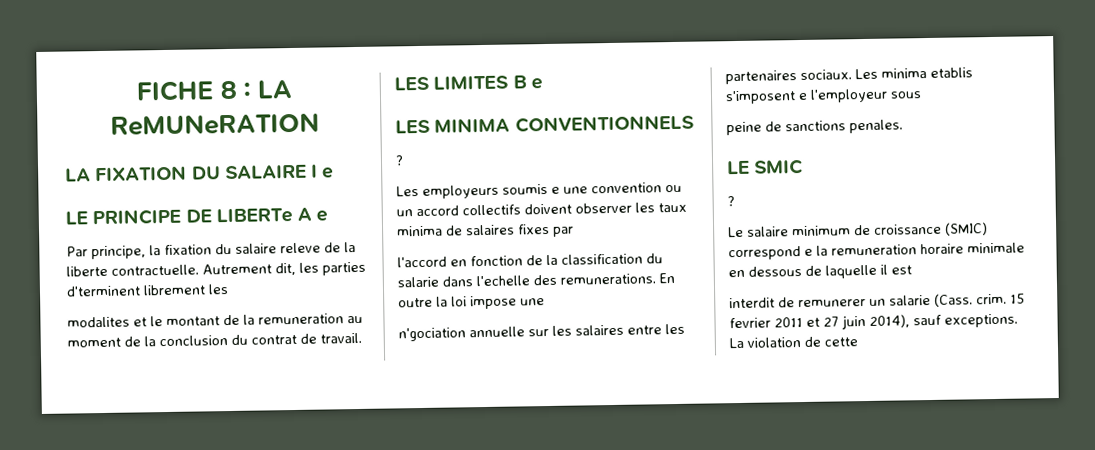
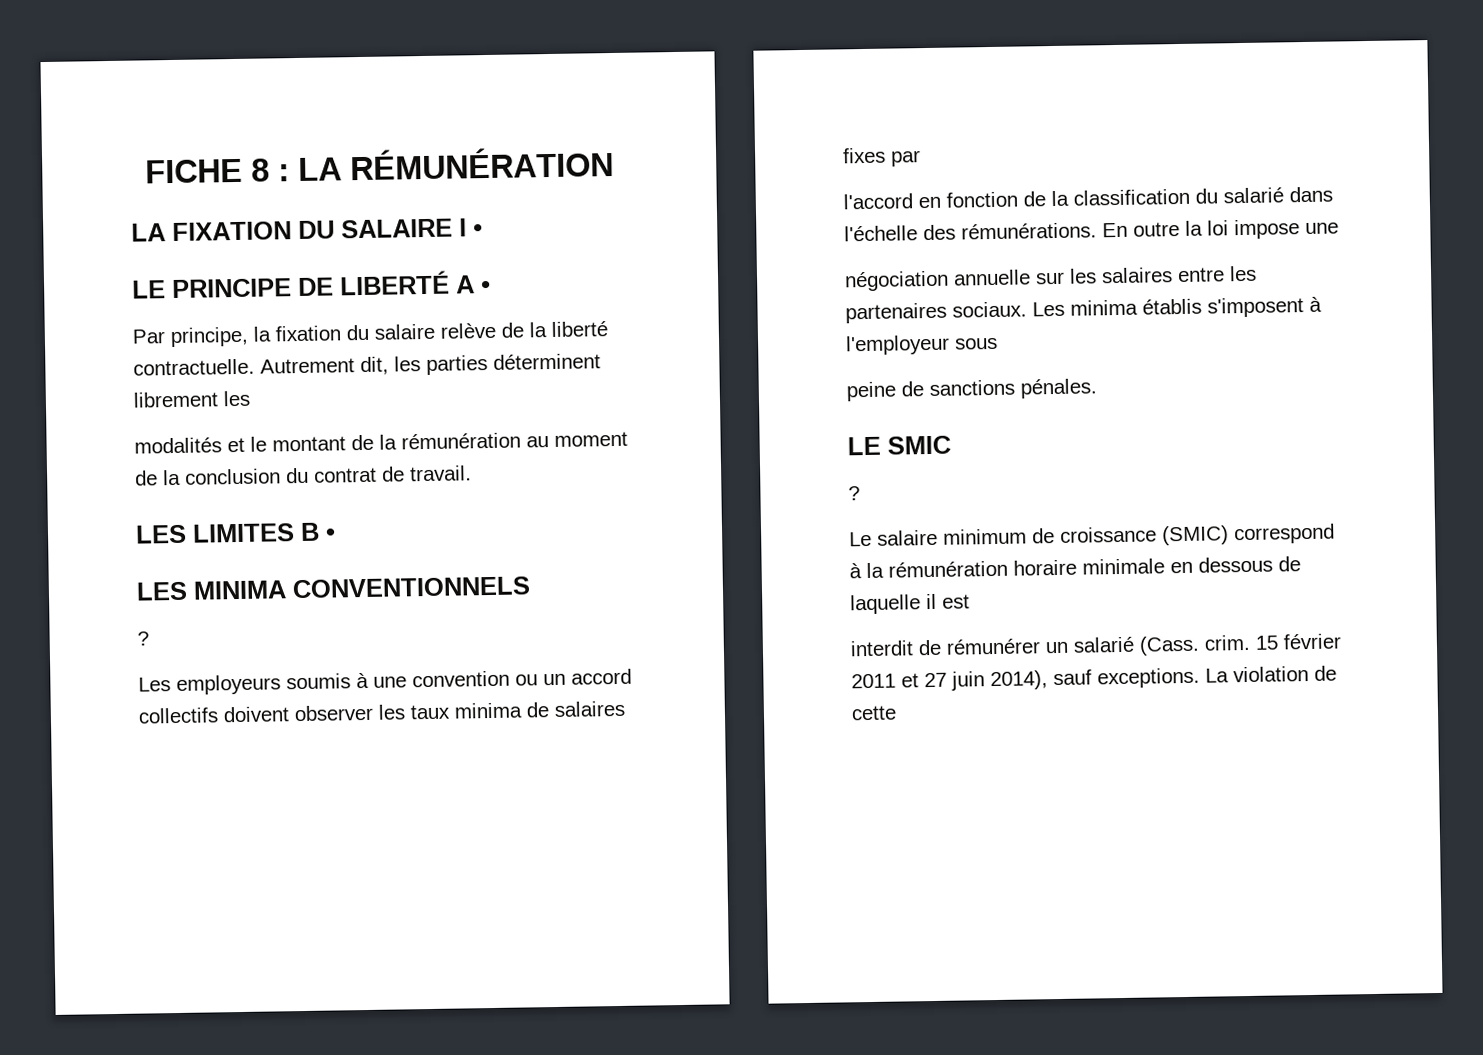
- FICHE 8 : LA ReMUNeRATION
+ FICHE 8 : LA RÉMUNÉRATION
- LA FIXATION DU SALAIRE I e
+ LA FIXATION DU SALAIRE I •
- LE PRINCIPE DE LIBERTe A e
+ LE PRINCIPE DE LIBERTÉ A •
- Par principe, la fixation du salaire releve de la liberte contractuelle.
+ Par principe, la fixation du salaire relève de la liberté contractuelle.
- Autrement dit, les parties d'terminent librement les
+ Autrement dit, les parties déterminent librement les
- modalites et le montant de la remuneration au moment de la conclusion du contrat de travail.
+ modalités et le montant de la rémunération au moment de la conclusion du contrat de travail.
- LES LIMITES B e
+ LES LIMITES B •
- Les employeurs soumis e une convention ou un accord collectifs doivent observer les taux minima de salaires fixes par
+ Les employeurs soumis à une convention ou un accord collectifs doivent observer les taux minima de salaires fixes par
- l'accord en fonction de la classification du salarie dans l'echelle des remunerations.
+ l'accord en fonction de la classification du salarié dans l'échelle des rémunérations.
- n'gociation annuelle sur les salaires entre les partenaires sociaux.
+ négociation annuelle sur les salaires entre les partenaires sociaux.
- Les minima etablis s'imposent e l'employeur sous
+ Les minima établis s'imposent à l'employeur sous
- peine de sanctions penales.
+ peine de sanctions pénales.
- Le salaire minimum de croissance (SMIC) correspond e la remuneration horaire minimale en dessous de laquelle il est
+ Le salaire minimum de croissance (SMIC) correspond à la rémunération horaire minimale en dessous de laquelle il est
- interdit de remunerer un salarie (Cass. crim.
+ interdit de rémunérer un salarié (Cass. crim.
- 15 fevrier 2011 et 27 juin 2014), sauf exceptions.
+ 15 février 2011 et 27 juin 2014), sauf exceptions.

